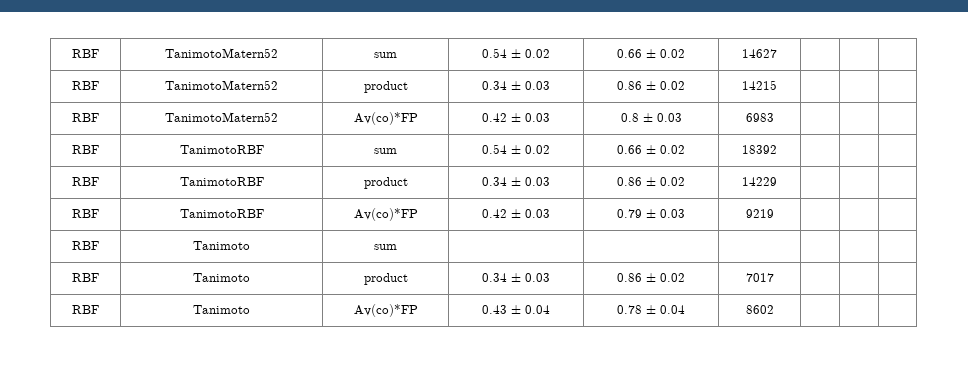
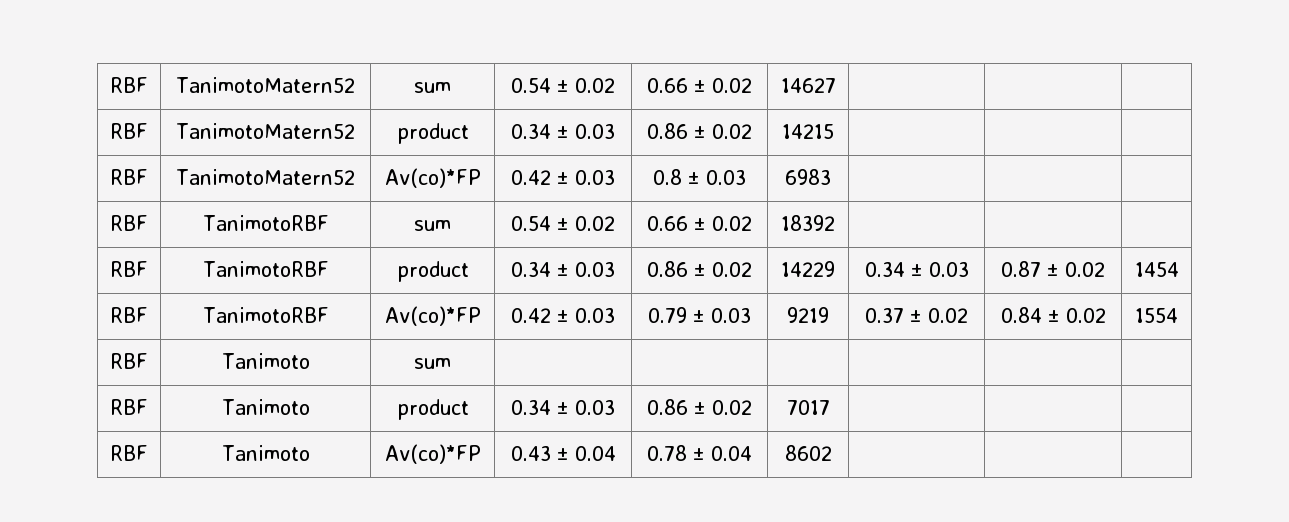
- RBF | TanimotoRBF | product | 0.34 ± 0.03 | 0.86 ± 0.02 | 14229 | | |
+ RBF | TanimotoRBF | product | 0.34 ± 0.03 | 0.86 ± 0.02 | 14229 | 0.34 ± 0.03 | 0.87 ± 0.02 | 1454
- RBF | TanimotoRBF | Av(co)*FP | 0.42 ± 0.03 | 0.79 ± 0.03 | 9219 | | |
+ RBF | TanimotoRBF | Av(co)*FP | 0.42 ± 0.03 | 0.79 ± 0.03 | 9219 | 0.37 ± 0.02 | 0.84 ± 0.02 | 1554

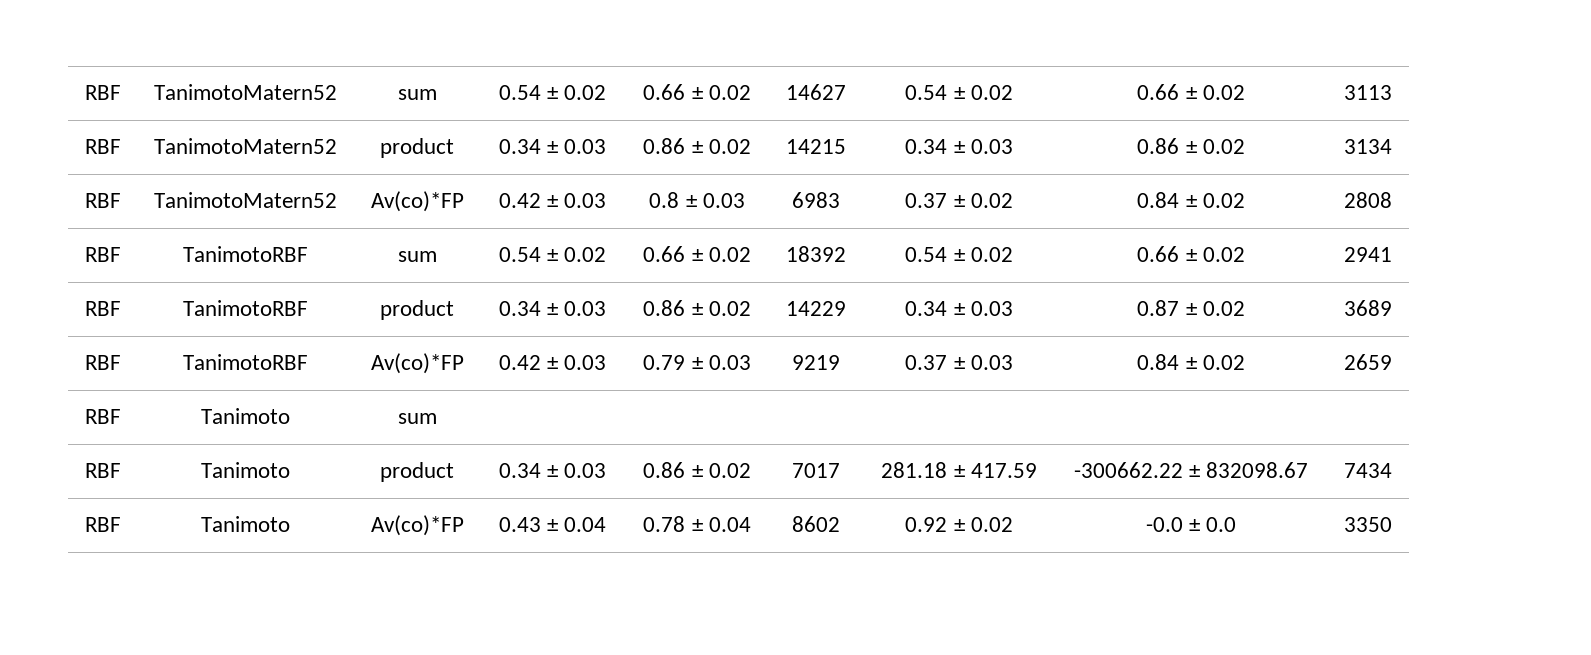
- RBF | TanimotoMatern52 | sum | 0.54 ± 0.02 | 0.66 ± 0.02 | 14627 | | |
+ RBF | TanimotoMatern52 | sum | 0.54 ± 0.02 | 0.66 ± 0.02 | 14627 | 0.54 ± 0.02 | 0.66 ± 0.02 | 3113
- RBF | TanimotoMatern52 | product | 0.34 ± 0.03 | 0.86 ± 0.02 | 14215 | | |
+ RBF | TanimotoMatern52 | product | 0.34 ± 0.03 | 0.86 ± 0.02 | 14215 | 0.34 ± 0.03 | 0.86 ± 0.02 | 3134
- RBF | TanimotoMatern52 | Av(co)*FP | 0.42 ± 0.03 | 0.8 ± 0.03 | 6983 | | |
+ RBF | TanimotoMatern52 | Av(co)*FP | 0.42 ± 0.03 | 0.8 ± 0.03 | 6983 | 0.37 ± 0.02 | 0.84 ± 0.02 | 2808
- RBF | TanimotoRBF | sum | 0.54 ± 0.02 | 0.66 ± 0.02 | 18392 | | |
+ RBF | TanimotoRBF | sum | 0.54 ± 0.02 | 0.66 ± 0.02 | 18392 | 0.54 ± 0.02 | 0.66 ± 0.02 | 2941
- RBF | TanimotoRBF | product | 0.34 ± 0.03 | 0.86 ± 0.02 | 14229 | 0.34 ± 0.03 | 0.87 ± 0.02 | 1454
+ RBF | TanimotoRBF | product | 0.34 ± 0.03 | 0.86 ± 0.02 | 14229 | 0.34 ± 0.03 | 0.87 ± 0.02 | 3689
- RBF | TanimotoRBF | Av(co)*FP | 0.42 ± 0.03 | 0.79 ± 0.03 | 9219 | 0.37 ± 0.02 | 0.84 ± 0.02 | 1554
+ RBF | TanimotoRBF | Av(co)*FP | 0.42 ± 0.03 | 0.79 ± 0.03 | 9219 | 0.37 ± 0.03 | 0.84 ± 0.02 | 2659
- RBF | Tanimoto | product | 0.34 ± 0.03 | 0.86 ± 0.02 | 7017 | | |
+ RBF | Tanimoto | product | 0.34 ± 0.03 | 0.86 ± 0.02 | 7017 | 281.18 ± 417.59 | -300662.22 ± 832098.67 | 7434
- RBF | Tanimoto | Av(co)*FP | 0.43 ± 0.04 | 0.78 ± 0.04 | 8602 | | |
+ RBF | Tanimoto | Av(co)*FP | 0.43 ± 0.04 | 0.78 ± 0.04 | 8602 | 0.92 ± 0.02 | -0.0 ± 0.0 | 3350

